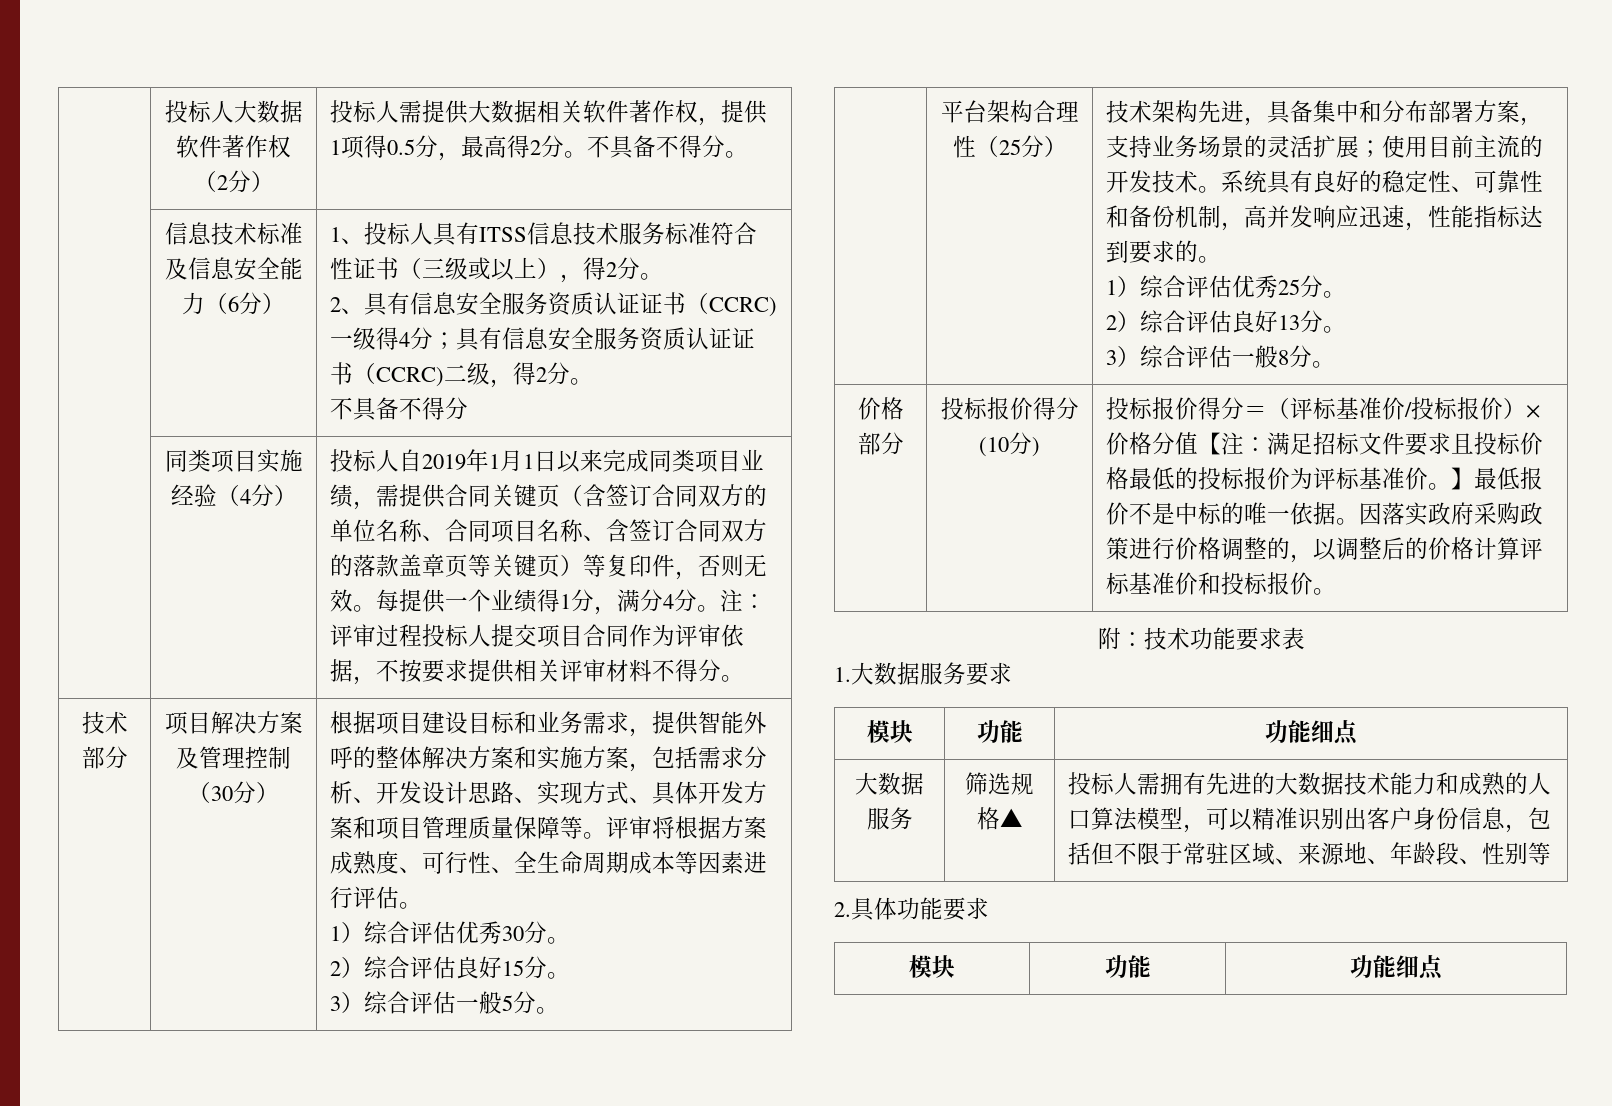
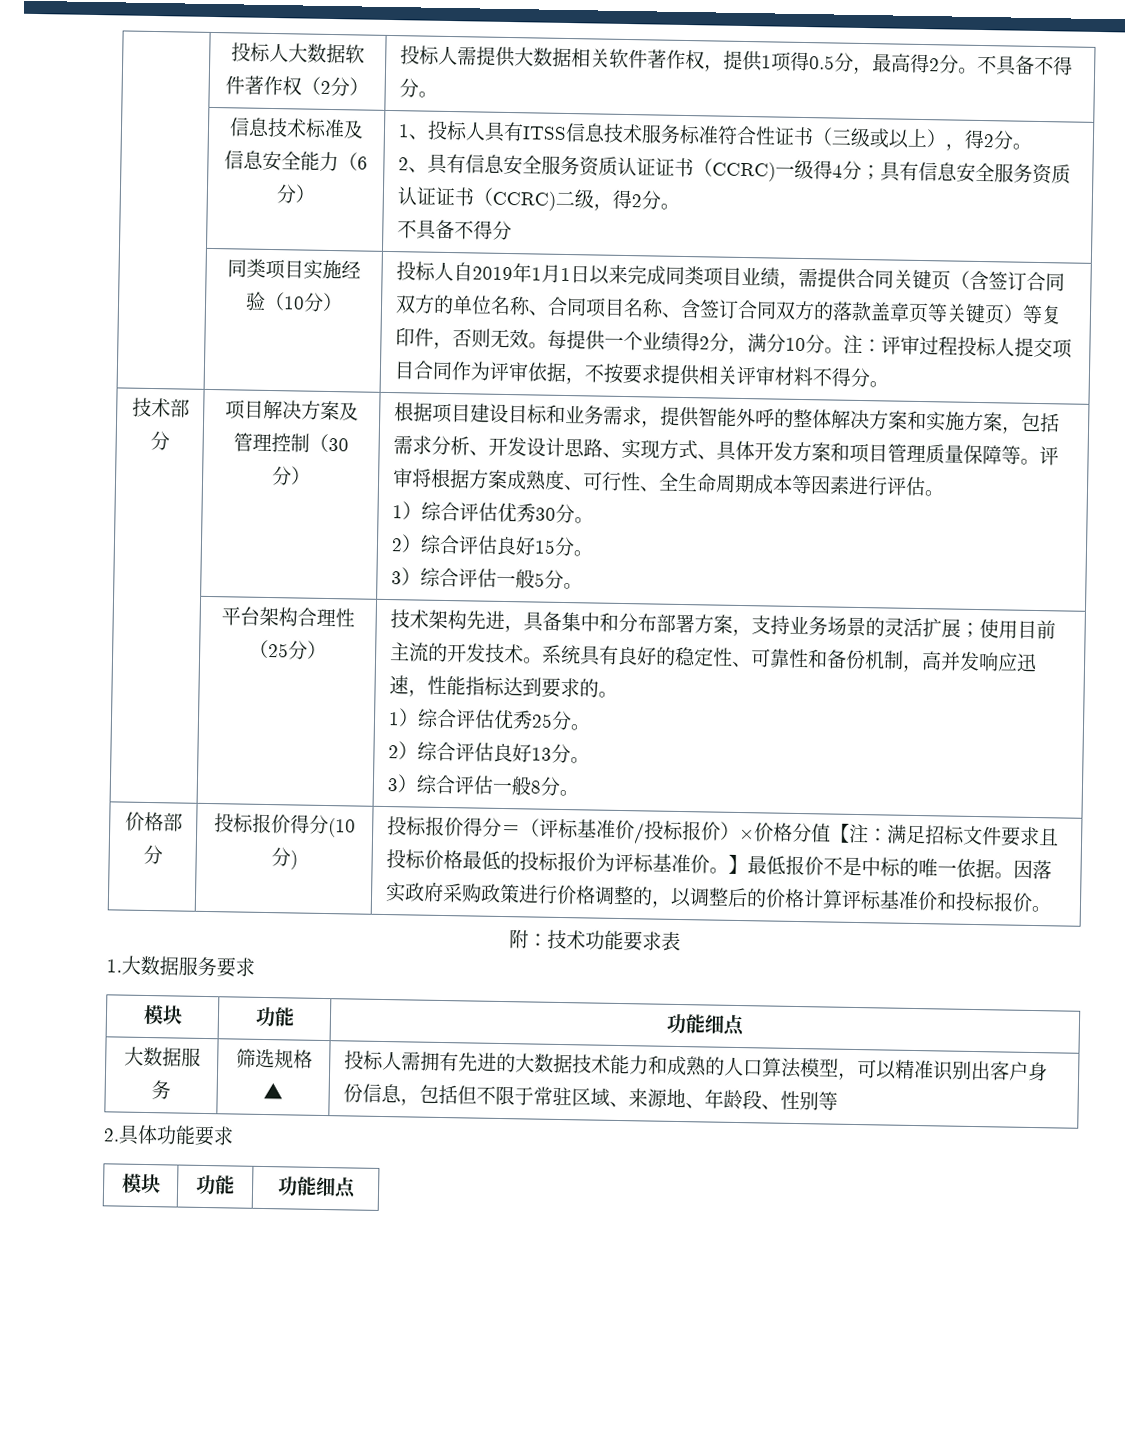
- 同类项目实施经验（4分）
+ 同类项目实施经验（10分）
- 每提供一个业绩得1分，满分4分。
+ 每提供一个业绩得2分，满分10分。

